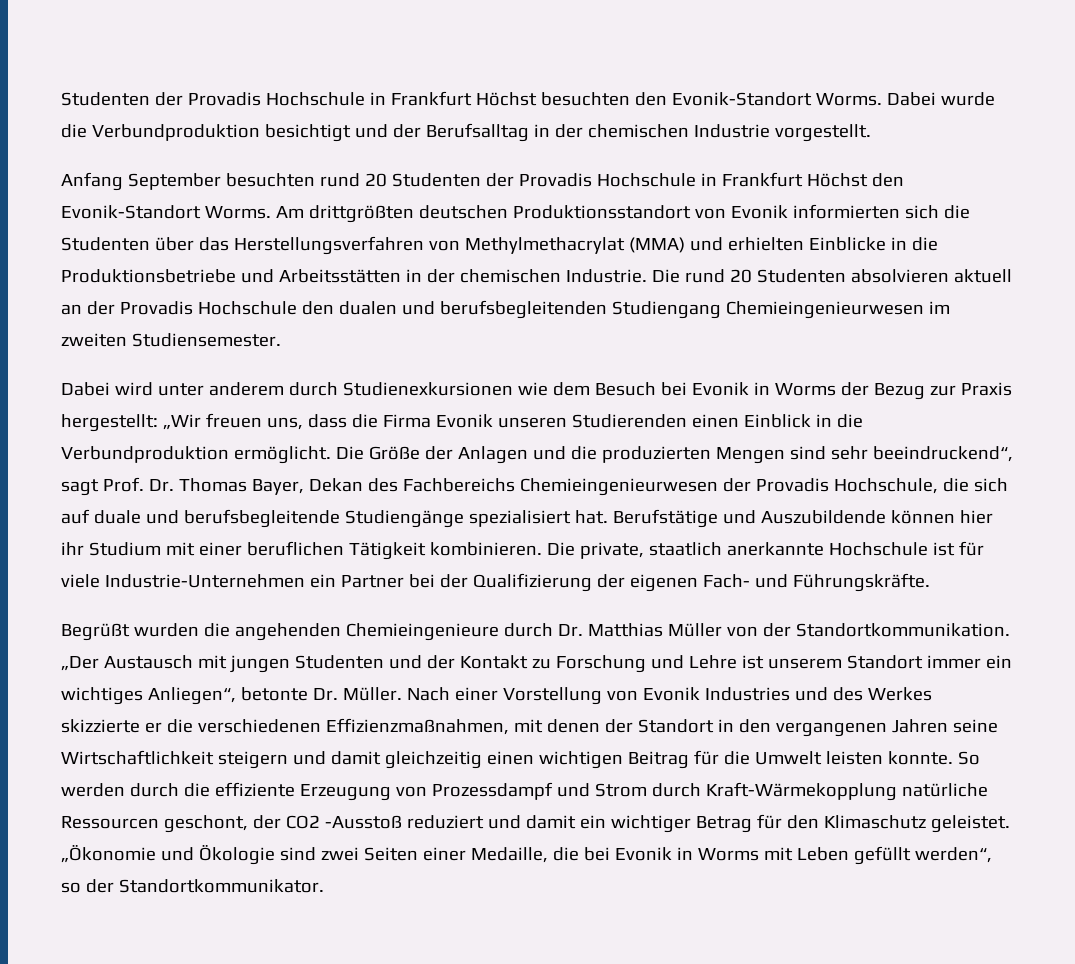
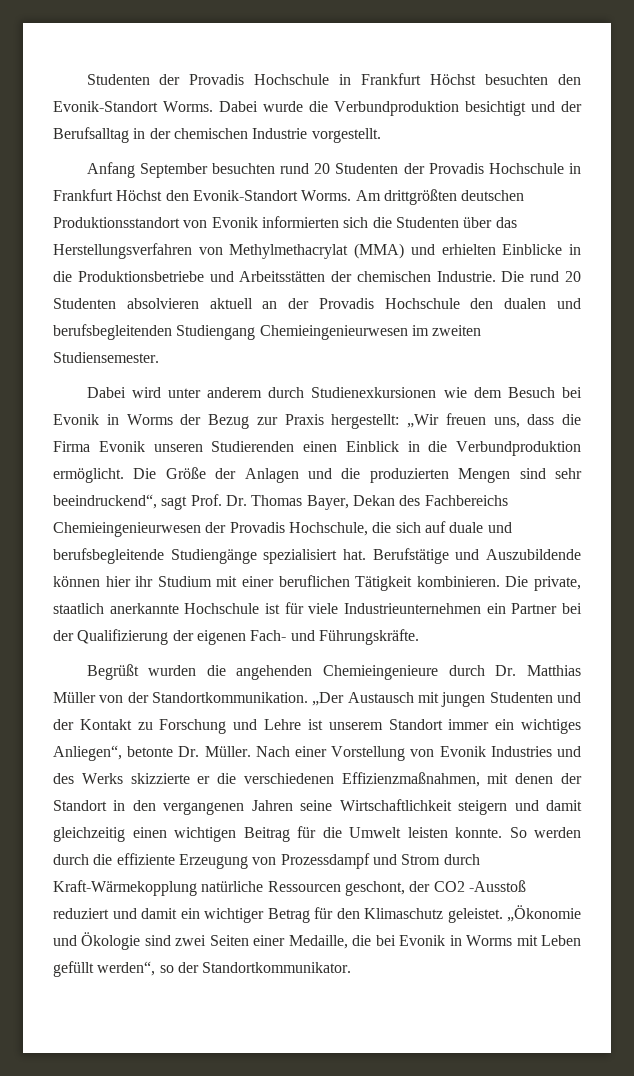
- Am drittgrößten deutschen Produktionsstandort von Evonik informierten sich die Studenten über das Herstellungsverfahren von Methylmethacrylat (MMA) und erhielten Einblicke in die Produktionsbetriebe und Arbeitsstätten in der chemischen Industrie.
+ Am drittgrößten deutschen Produktionsstandort von Evonik informierten sich die Studenten über das Herstellungsverfahren von Methylmethacrylat (MMA) und erhielten Einblicke in die Produktionsbetriebe und Arbeitsstätten der chemischen Industrie.
- Die private, staatlich anerkannte Hochschule ist für viele Industrie-Unternehmen ein Partner bei der Qualifizierung der eigenen Fach- und Führungskräfte.
+ Die private, staatlich anerkannte Hochschule ist für viele Industrieunternehmen ein Partner bei der Qualifizierung der eigenen Fach- und Führungskräfte.
- Nach einer Vorstellung von Evonik Industries und des Werkes skizzierte er die verschiedenen Effizienzmaßnahmen, mit denen der Standort in den vergangenen Jahren seine Wirtschaftlichkeit steigern und damit gleichzeitig einen wichtigen Beitrag für die Umwelt leisten konnte.
+ Nach einer Vorstellung von Evonik Industries und des Werks skizzierte er die verschiedenen Effizienzmaßnahmen, mit denen der Standort in den vergangenen Jahren seine Wirtschaftlichkeit steigern und damit gleichzeitig einen wichtigen Beitrag für die Umwelt leisten konnte.

